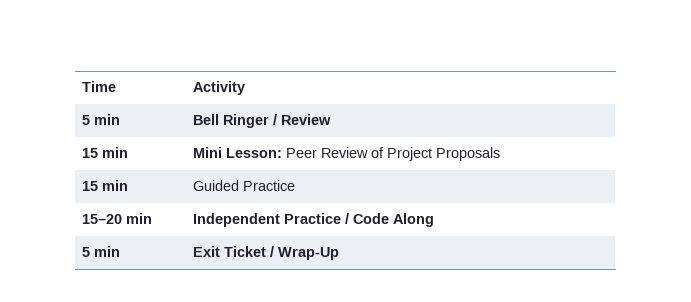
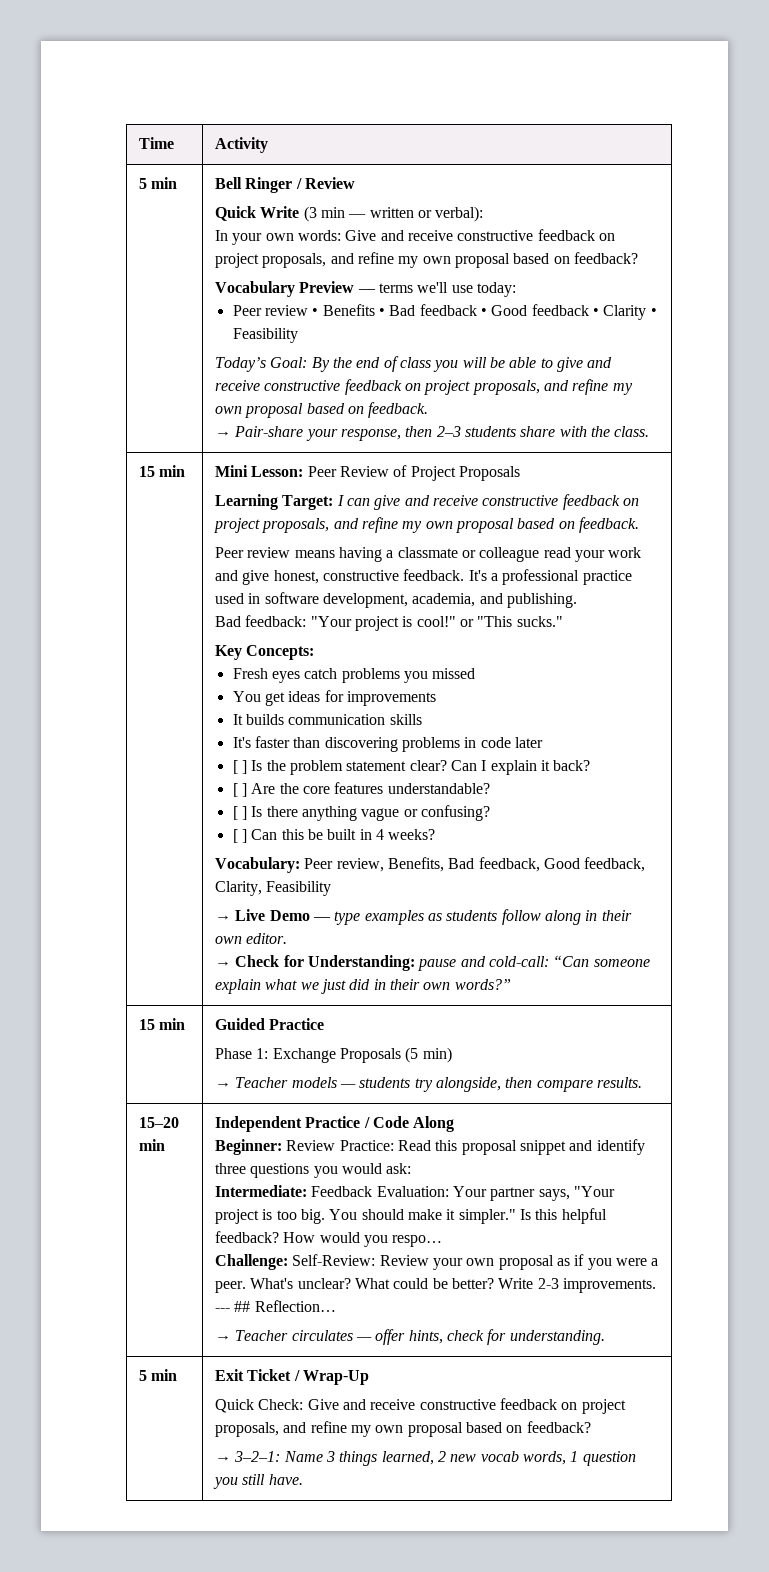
+ Quick Write (3 min — written or verbal):
+ In your own words: Give and receive constructive feedback on project proposals, and refine my own proposal based on feedback?
+ Vocabulary Preview — terms we'll use today:
+ Peer review • Benefits • Bad feedback • Good feedback • Clarity • Feasibility
+ Today’s Goal: By the end of class you will be able to give and receive constructive feedback on project proposals, and refine my own proposal based on feedback.
+ → Pair-share your response, then 2–3 students share with the class.
+ Learning Target: I can give and receive constructive feedback on project proposals, and refine my own proposal based on feedback.
+ Peer review means having a classmate or colleague read your work and give honest, constructive feedback. It's a professional practice used in software development, academia, and publishing.
+ Bad feedback: "Your project is cool!" or "This sucks."
+ Key Concepts:
+ Fresh eyes catch problems you missed
+ You get ideas for improvements
+ It builds communication skills
+ It's faster than discovering problems in code later
+ [ ] Is the problem statement clear? Can I explain it back?
+ [ ] Are the core features understandable?
+ [ ] Is there anything vague or confusing?
+ [ ] Can this be built in 4 weeks?
+ Vocabulary: Peer review, Benefits, Bad feedback, Good feedback, Clarity, Feasibility
+ → Live Demo — type examples as students follow along in their own editor.
+ → Check for Understanding: pause and cold-call: “Can someone explain what we just did in their own words?”
  15 min | Guided Practice
+ Phase 1: Exchange Proposals (5 min)
+ → Teacher models — students try alongside, then compare results.
+ Beginner: Review Practice: Read this proposal snippet and identify three questions you would ask:
+ Intermediate: Feedback Evaluation: Your partner says, "Your project is too big. You should make it simpler." Is this helpful feedback? How would you respo…
+ Challenge: Self-Review: Review your own proposal as if you were a peer. What's unclear? What could be better? Write 2-3 improvements. --- ## Reflection…
+ → Teacher circulates — offer hints, check for understanding.
  5 min | Exit Ticket / Wrap-Up
+ Quick Check: Give and receive constructive feedback on project proposals, and refine my own proposal based on feedback?
+ → 3–2–1: Name 3 things learned, 2 new vocab words, 1 question you still have.

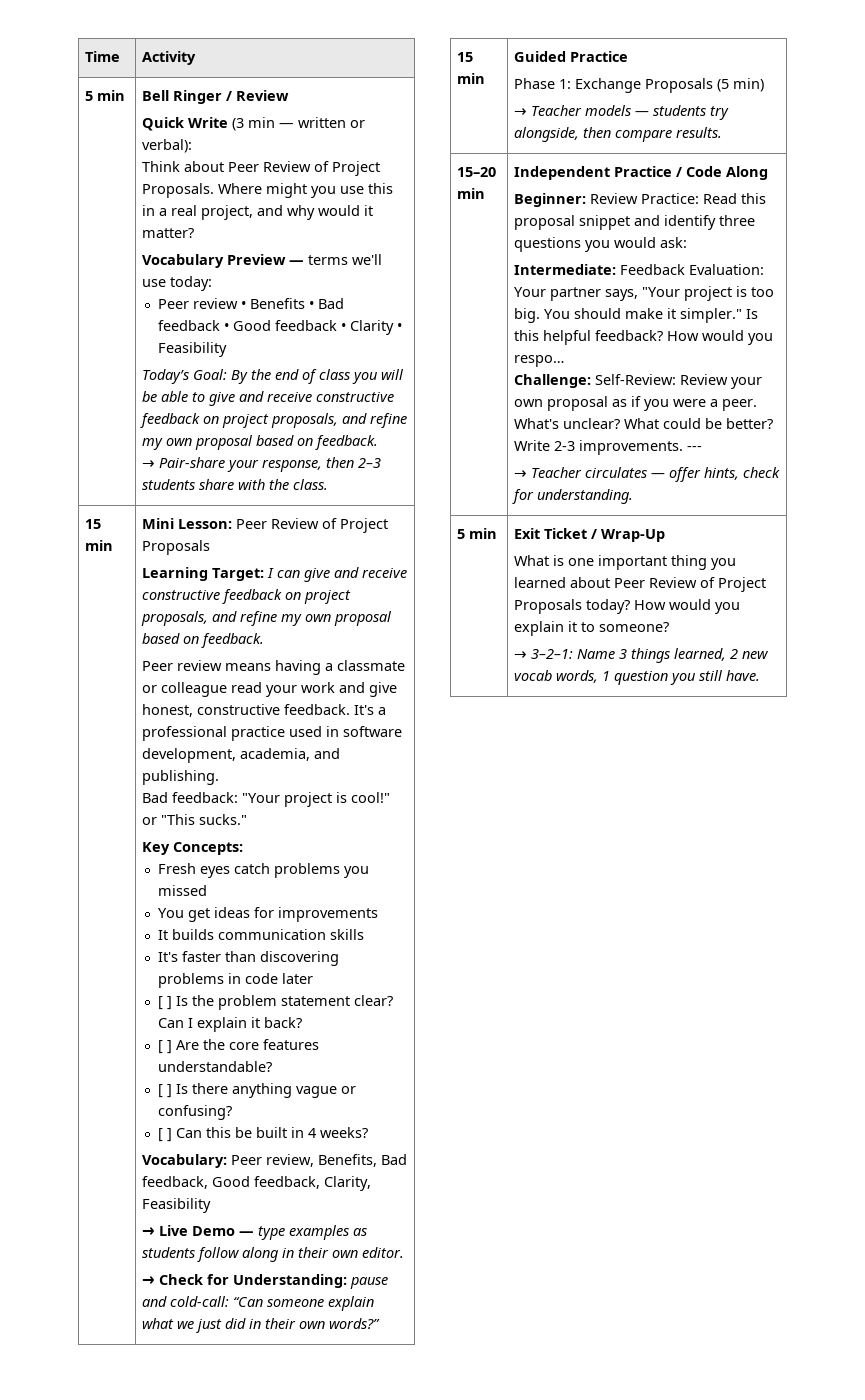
- In your own words: Give and receive constructive feedback on project proposals, and refine my own proposal based on feedback?
+ Think about Peer Review of Project Proposals. Where might you use this in a real project, and why would it matter?
- --- ## Reflection…
+ ---
- Quick Check: Give and receive constructive feedback on project proposals, and refine my own proposal based on feedback?
+ What is one important thing you learned about Peer Review of Project Proposals today? How would you explain it to someone?

